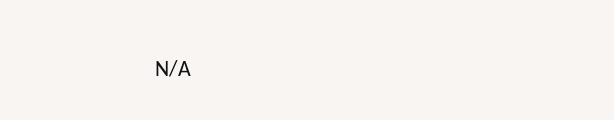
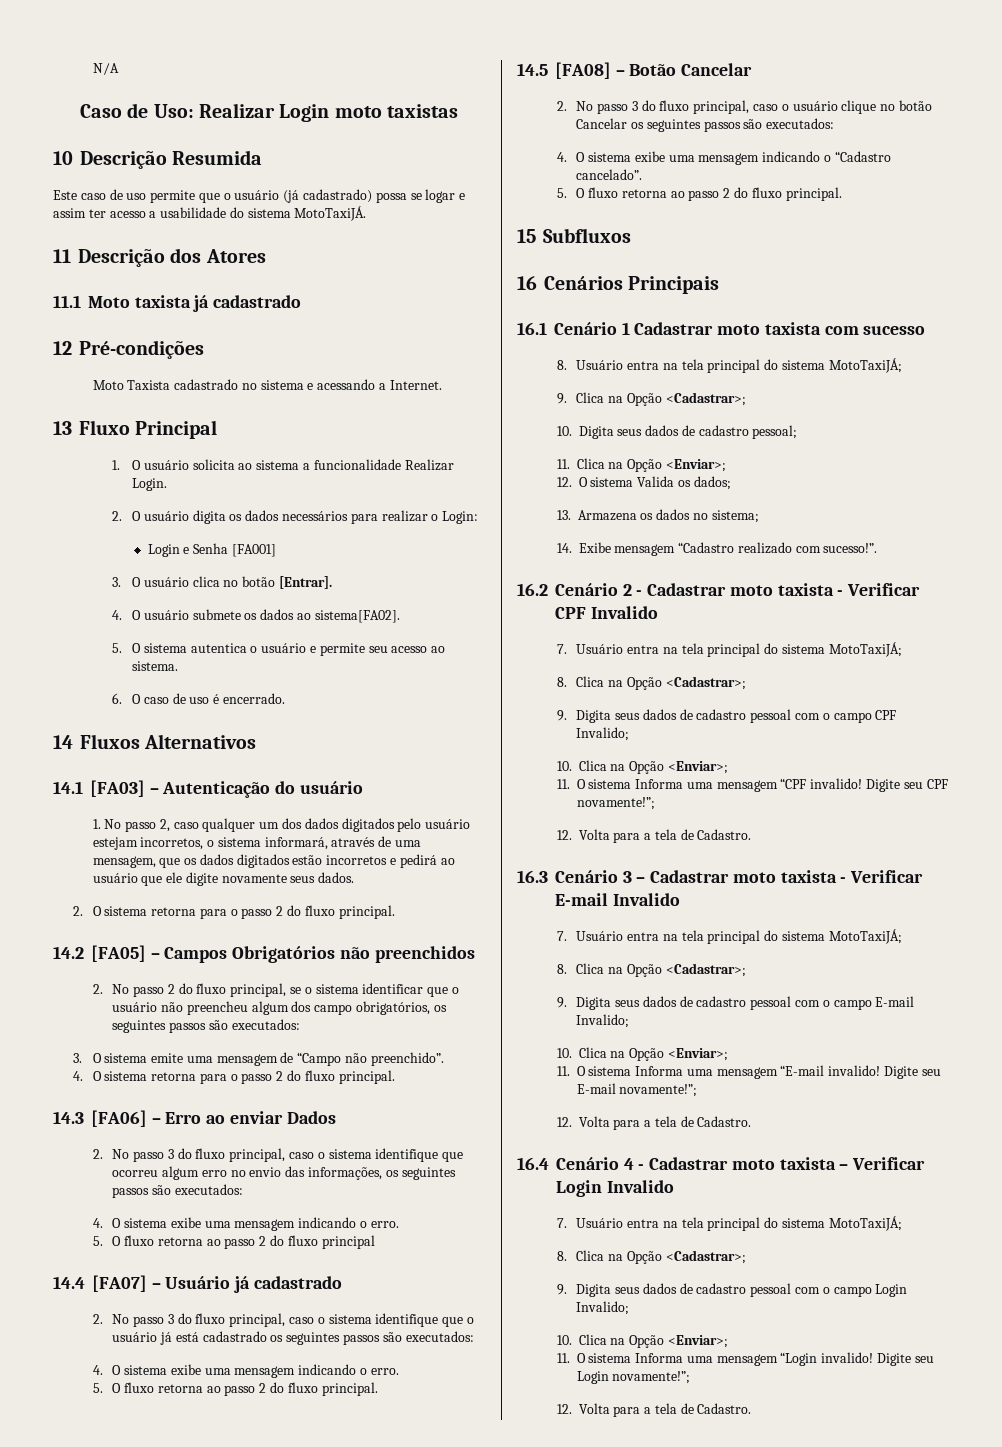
+ Caso de Uso: Realizar Login moto taxistas
+ 10 Descrição Resumida
+ Este caso de uso permite que o usuário (já cadastrado) possa se logar e assim ter acesso a usabilidade do sistema MotoTaxiJÁ.
+ 11 Descrição dos Atores
+ 11.1 Moto taxista já cadastrado
+ 12 Pré-condições
+ Moto Taxista cadastrado no sistema e acessando a Internet.
+ 13 Fluxo Principal
+ 1. O usuário solicita ao sistema a funcionalidade Realizar Login.
+ 2. O usuário digita os dados necessários para realizar o Login:
+ Login e Senha [FA001]
+ 3. O usuário clica no botão [Entrar].
+ 4. O usuário submete os dados ao sistema[FA02].
+ 5. O sistema autentica o usuário e permite seu acesso ao sistema.
+ 6. O caso de uso é encerrado.
+ 14 Fluxos Alternativos
+ 14.1 [FA03] – Autenticação do usuário
+ 1. No passo 2, caso qualquer um dos dados digitados pelo usuário estejam incorretos, o sistema informará, através de uma mensagem, que os dados digitados estão incorretos e pedirá ao usuário que ele digite novamente seus dados.
+ 2. O sistema retorna para o passo 2 do fluxo principal.
+ 14.2 [FA05] – Campos Obrigatórios não preenchidos
+ 2. No passo 2 do fluxo principal, se o sistema identificar que o usuário não preencheu algum dos campo obrigatórios, os seguintes passos são executados:
+ 3. O sistema emite uma mensagem de “Campo não preenchido”.
+ 4. O sistema retorna para o passo 2 do fluxo principal.
+ 14.3 [FA06] – Erro ao enviar Dados
+ 2. No passo 3 do fluxo principal, caso o sistema identifique que ocorreu algum erro no envio das informações, os seguintes passos são executados:
+ 4. O sistema exibe uma mensagem indicando o erro.
+ 5. O fluxo retorna ao passo 2 do fluxo principal
+ 14.4 [FA07] – Usuário já cadastrado
+ 2. No passo 3 do fluxo principal, caso o sistema identifique que o usuário já está cadastrado os seguintes passos são executados:
+ 4. O sistema exibe uma mensagem indicando o erro.
+ 5. O fluxo retorna ao passo 2 do fluxo principal.
+ 14.5 [FA08] – Botão Cancelar
+ 2. No passo 3 do fluxo principal, caso o usuário clique no botão Cancelar os seguintes passos são executados:
+ 4. O sistema exibe uma mensagem indicando o “Cadastro cancelado”.
+ 5. O fluxo retorna ao passo 2 do fluxo principal.
+ 15 Subfluxos
+ 16 Cenários Principais
+ 16.1 Cenário 1 Cadastrar moto taxista com sucesso
+ 8. Usuário entra na tela principal do sistema MotoTaxiJÁ;
+ 9. Clica na Opção <Cadastrar>;
+ 10. Digita seus dados de cadastro pessoal;
+ 11. Clica na Opção <Enviar>;
+ 12. O sistema Valida os dados;
+ 13. Armazena os dados no sistema;
+ 14. Exibe mensagem “Cadastro realizado com sucesso!”.
+ 16.2 Cenário 2 - Cadastrar moto taxista - Verificar CPF Invalido
+ 7. Usuário entra na tela principal do sistema MotoTaxiJÁ;
+ 8. Clica na Opção <Cadastrar>;
+ 9. Digita seus dados de cadastro pessoal com o campo CPF Invalido;
+ 10. Clica na Opção <Enviar>;
+ 11. O sistema Informa uma mensagem “CPF invalido! Digite seu CPF novamente!”;
+ 12. Volta para a tela de Cadastro.
+ 16.3 Cenário 3 – Cadastrar moto taxista - Verificar E-mail Invalido
+ 7. Usuário entra na tela principal do sistema MotoTaxiJÁ;
+ 8. Clica na Opção <Cadastrar>;
+ 9. Digita seus dados de cadastro pessoal com o campo E-mail Invalido;
+ 10. Clica na Opção <Enviar>;
+ 11. O sistema Informa uma mensagem “E-mail invalido! Digite seu E-mail novamente!”;
+ 12. Volta para a tela de Cadastro.
+ 16.4 Cenário 4 - Cadastrar moto taxista – Verificar Login Invalido
+ 7. Usuário entra na tela principal do sistema MotoTaxiJÁ;
+ 8. Clica na Opção <Cadastrar>;
+ 9. Digita seus dados de cadastro pessoal com o campo Login Invalido;
+ 10. Clica na Opção <Enviar>;
+ 11. O sistema Informa uma mensagem “Login invalido! Digite seu Login novamente!”;
+ 12. Volta para a tela de Cadastro.

